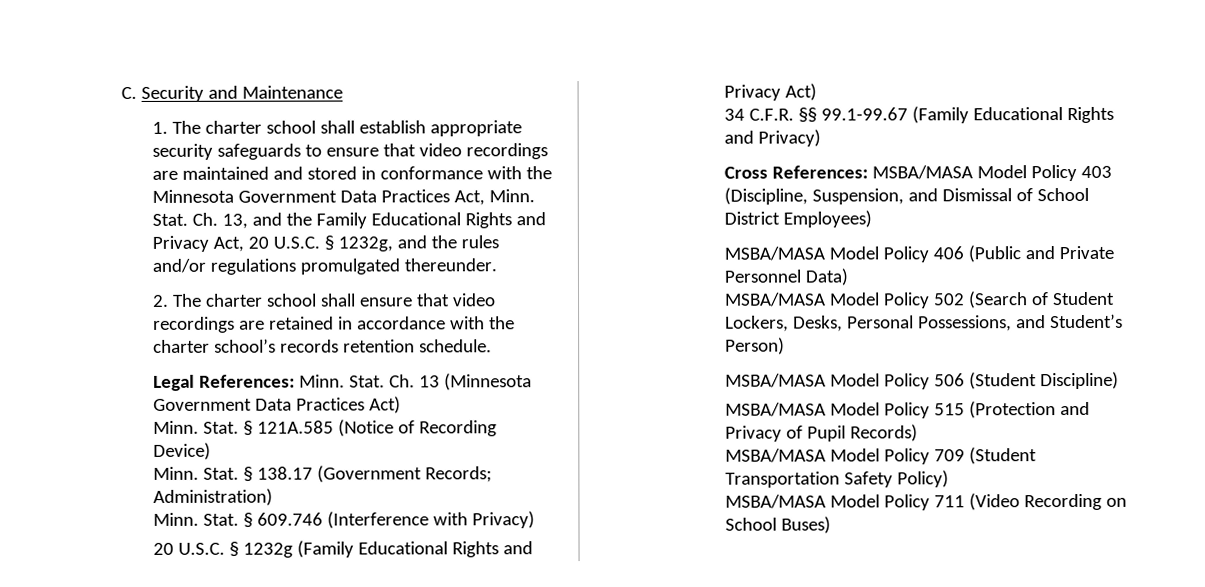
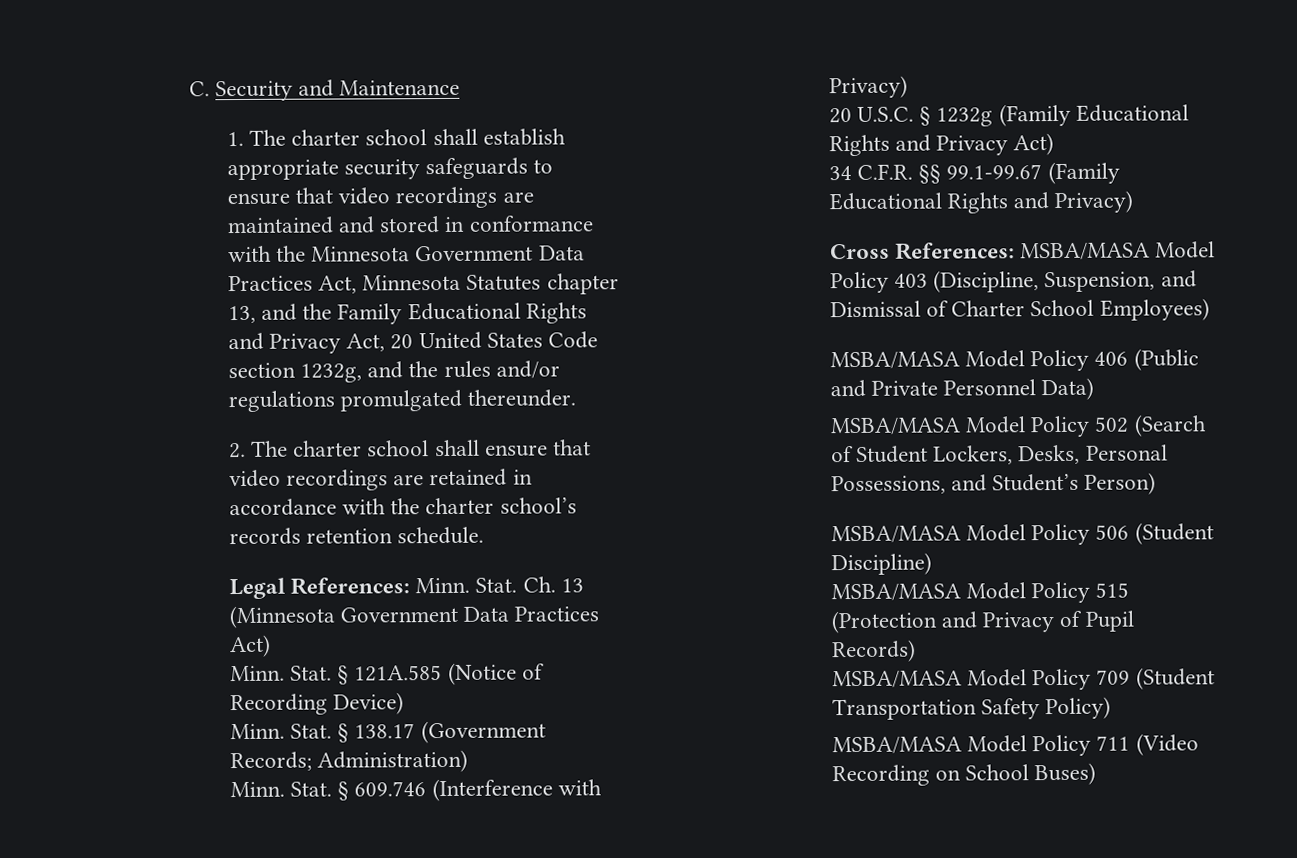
- 1. The charter school shall establish appropriate security safeguards to ensure that video recordings are maintained and stored in conformance with the Minnesota Government Data Practices Act, Minn. Stat. Ch. 13, and the Family Educational Rights and Privacy Act, 20 U.S.C. § 1232g, and the rules and/or regulations promulgated thereunder.
+ 1. The charter school shall establish appropriate security safeguards to ensure that video recordings are maintained and stored in conformance with the Minnesota Government Data Practices Act, Minnesota Statutes chapter 13, and the Family Educational Rights and Privacy Act, 20 United States Code section 1232g, and the rules and/or regulations promulgated thereunder.
- Cross References: MSBA/MASA Model Policy 403 (Discipline, Suspension, and Dismissal of School District Employees)
+ Cross References: MSBA/MASA Model Policy 403 (Discipline, Suspension, and Dismissal of Charter School Employees)

